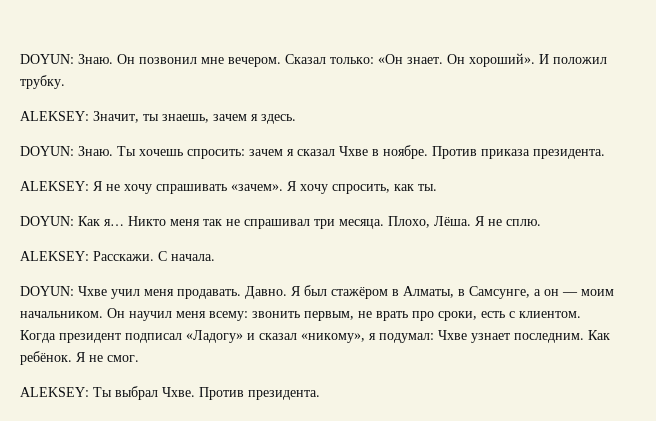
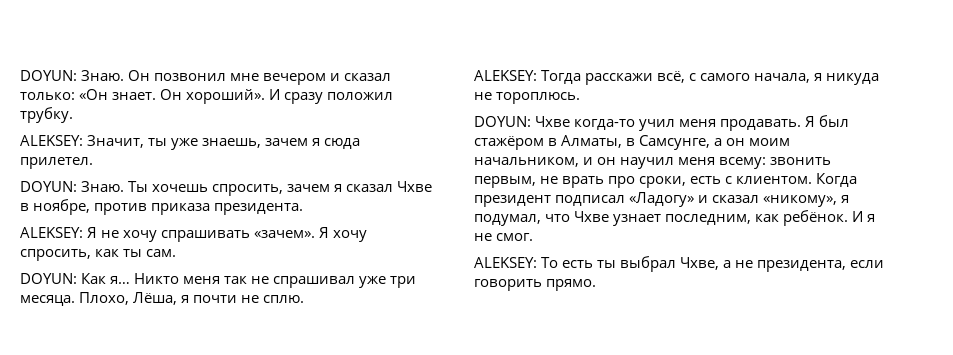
- Он позвонил мне вечером. Сказал только: «Он знает.
+ Он позвонил мне вечером и сказал только: «Он знает.
- И положил трубку.
+ И сразу положил трубку.
- ALEKSEY: Значит, ты знаешь, зачем я здесь.
+ ALEKSEY: Значит, ты уже знаешь, зачем я сюда прилетел.
- Ты хочешь спросить: зачем я сказал Чхве в ноябре. Против приказа президента.
+ Ты хочешь спросить, зачем я сказал Чхве в ноябре, против приказа президента.
- Я хочу спросить, как ты.
+ Я хочу спросить, как ты сам.
- Никто меня так не спрашивал три месяца.
+ Никто меня так не спрашивал уже три месяца.
- Плохо, Лёша. Я не сплю.
+ Плохо, Лёша, я почти не сплю.
- ALEKSEY: Расскажи. С начала.
+ ALEKSEY: Тогда расскажи всё, с самого начала, я никуда не тороплюсь.
- DOYUN: Чхве учил меня продавать.
+ DOYUN: Чхве когда-то учил меня продавать.
- Давно.
- Я был стажёром в Алматы, в Самсунге, а он — моим начальником. Он научил меня всему: звонить первым, не врать про сроки, есть с клиентом.
+ Я был стажёром в Алматы, в Самсунге, а он моим начальником, и он научил меня всему: звонить первым, не врать про сроки, есть с клиентом.
- Когда президент подписал «Ладогу» и сказал «никому», я подумал: Чхве узнает последним. Как ребёнок. Я не смог.
- ALEKSEY: Ты выбрал Чхве. Против президента.
+ Когда президент подписал «Ладогу» и сказал «никому», я подумал, что Чхве узнает последним, как ребёнок. И я не смог.
+ ALEKSEY: То есть ты выбрал Чхве, а не президента, если говорить прямо.

